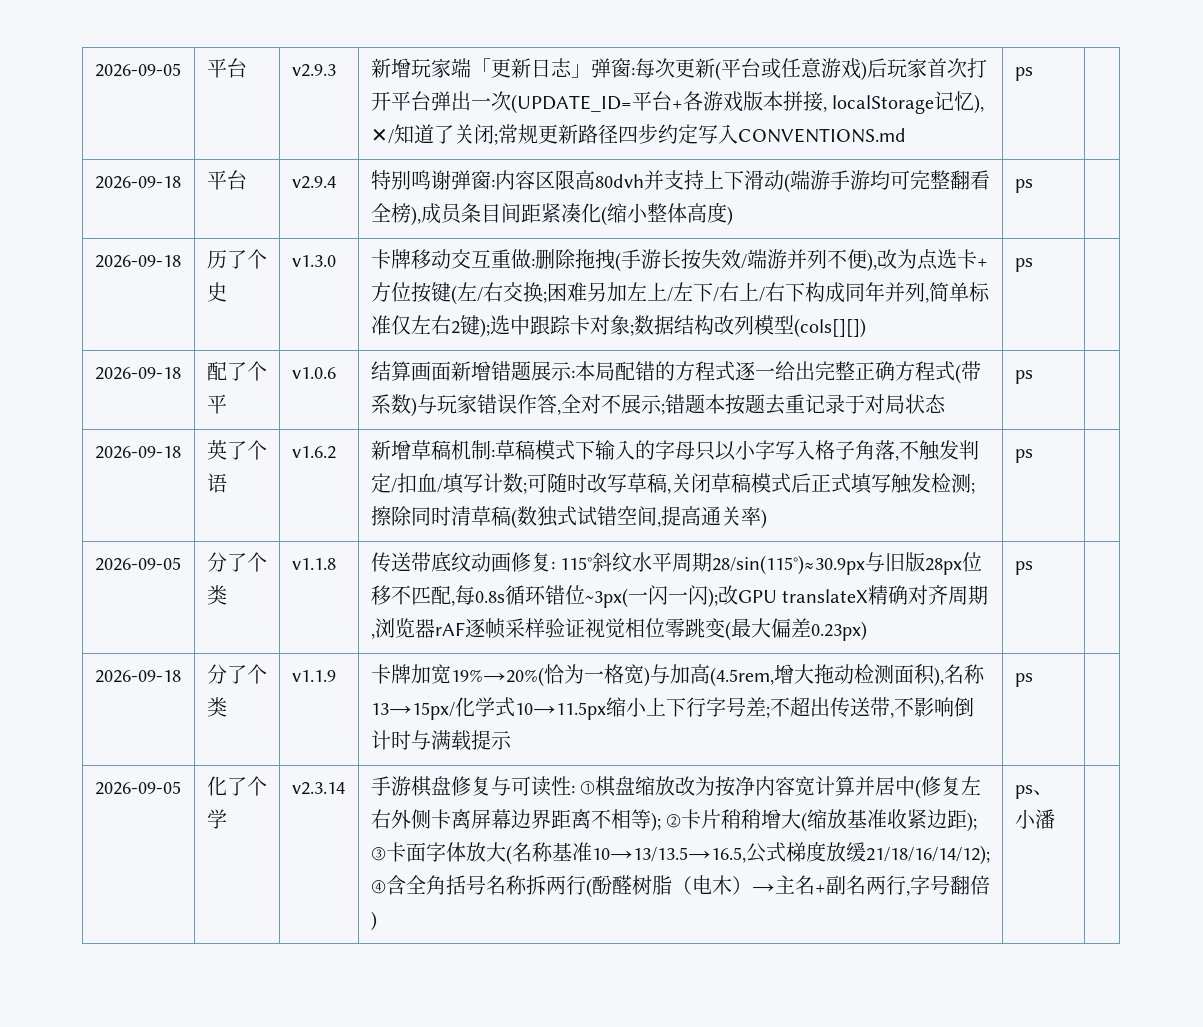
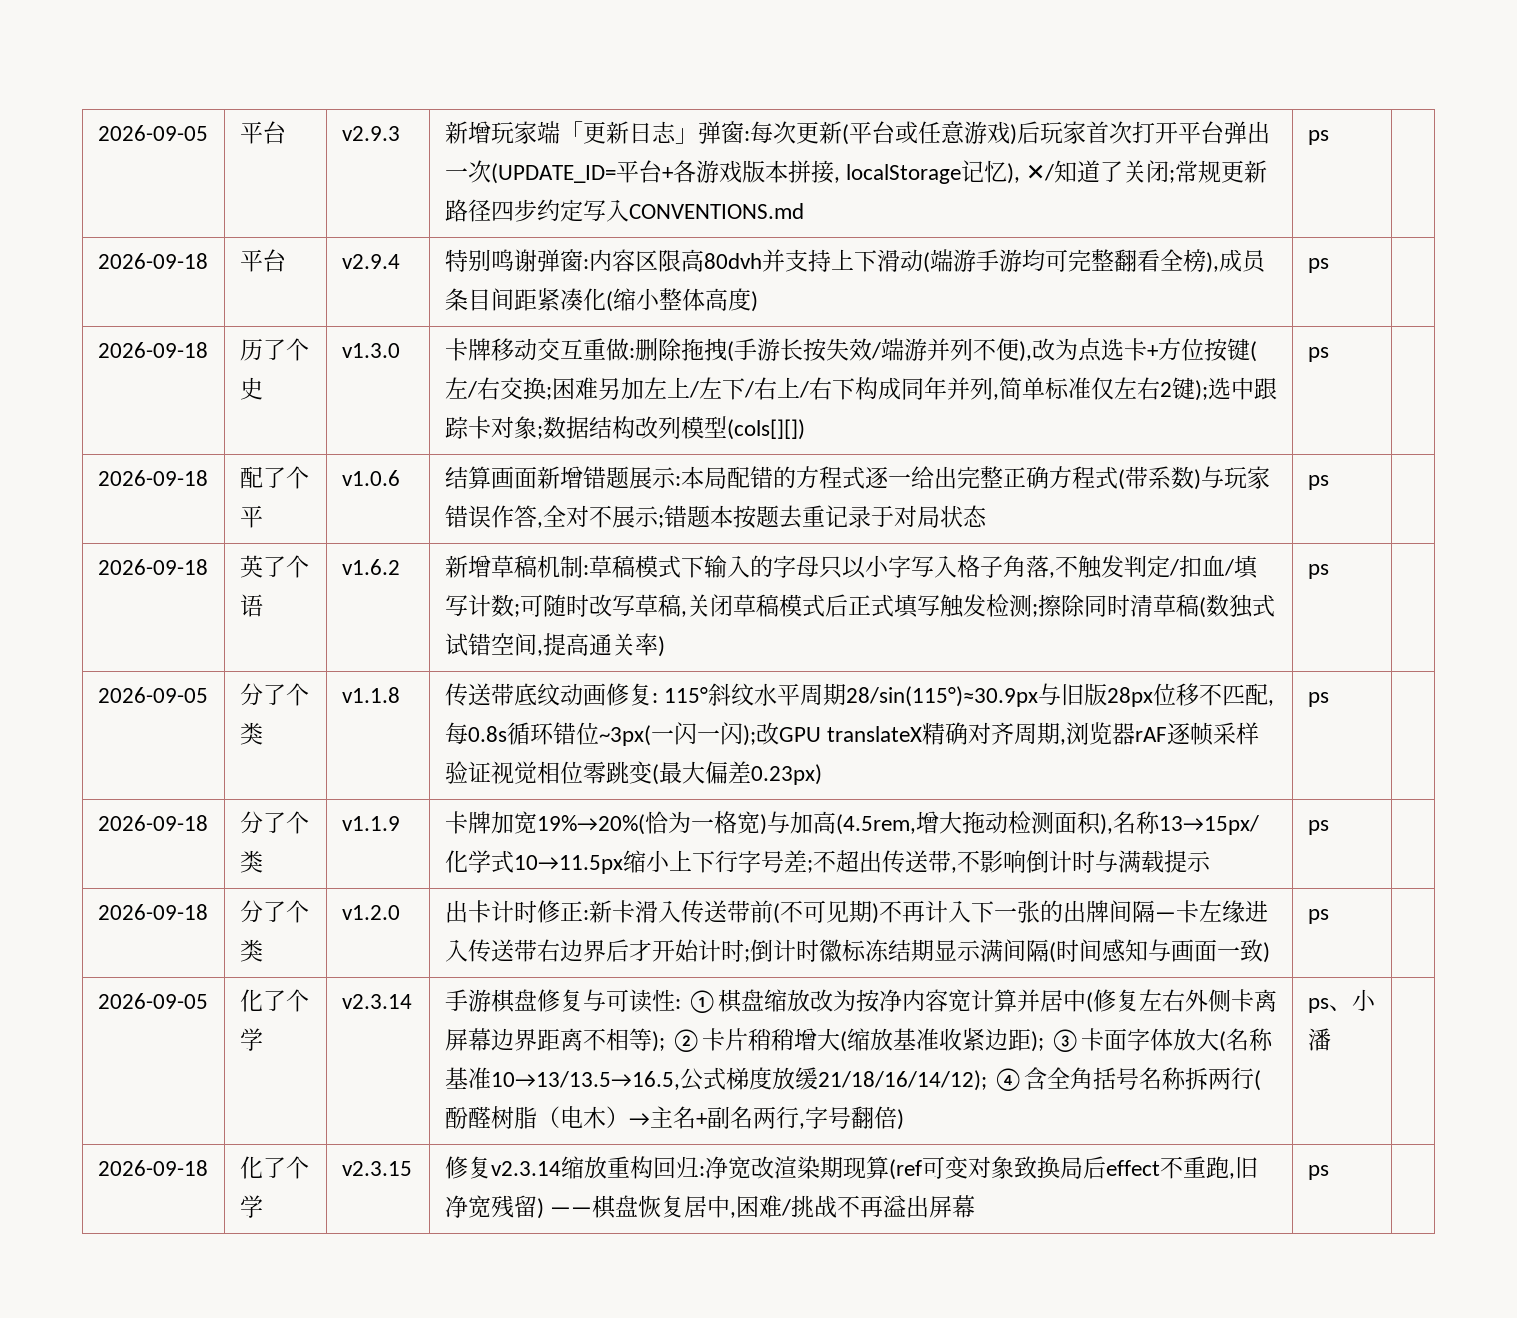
+ 2026-09-18 | 分了个类 | v1.2.0 | 出卡计时修正:新卡滑入传送带前(不可见期)不再计入下一张的出牌间隔—卡左缘进入传送带右边界后才开始计时;倒计时徽标冻结期显示满间隔(时间感知与画面一致) | ps
+ 2026-09-18 | 化了个学 | v2.3.15 | 修复v2.3.14缩放重构回归:净宽改渲染期现算(ref可变对象致换局后effect不重跑,旧净宽残留) ——棋盘恢复居中,困难/挑战不再溢出屏幕 | ps |

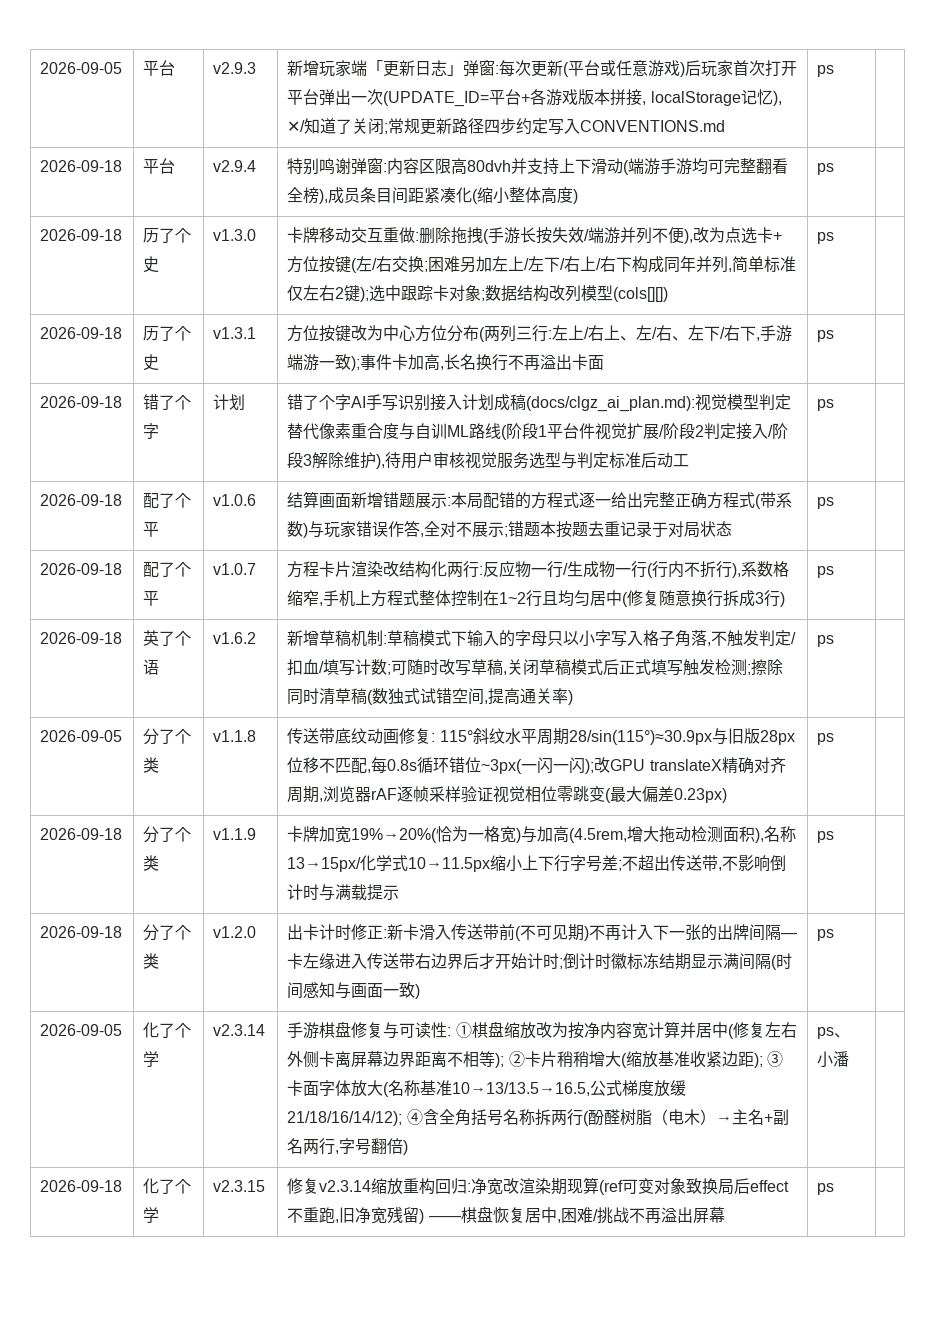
+ 2026-09-18 | 历了个史 | v1.3.1 | 方位按键改为中心方位分布(两列三行:左上/右上、左/右、左下/右下,手游端游一致);事件卡加高,长名换行不再溢出卡面 | ps |
+ 2026-09-18 | 错了个字 | 计划 | 错了个字AI手写识别接入计划成稿(docs/clgz_ai_plan.md):视觉模型判定替代像素重合度与自训ML路线(阶段1平台件视觉扩展/阶段2判定接入/阶段3解除维护),待用户审核视觉服务选型与判定标准后动工 | ps
+ 2026-09-18 | 配了个平 | v1.0.7 | 方程卡片渲染改结构化两行:反应物一行/生成物一行(行内不折行),系数格缩窄,手机上方程式整体控制在1~2行且均匀居中(修复随意换行拆成3行) | ps

